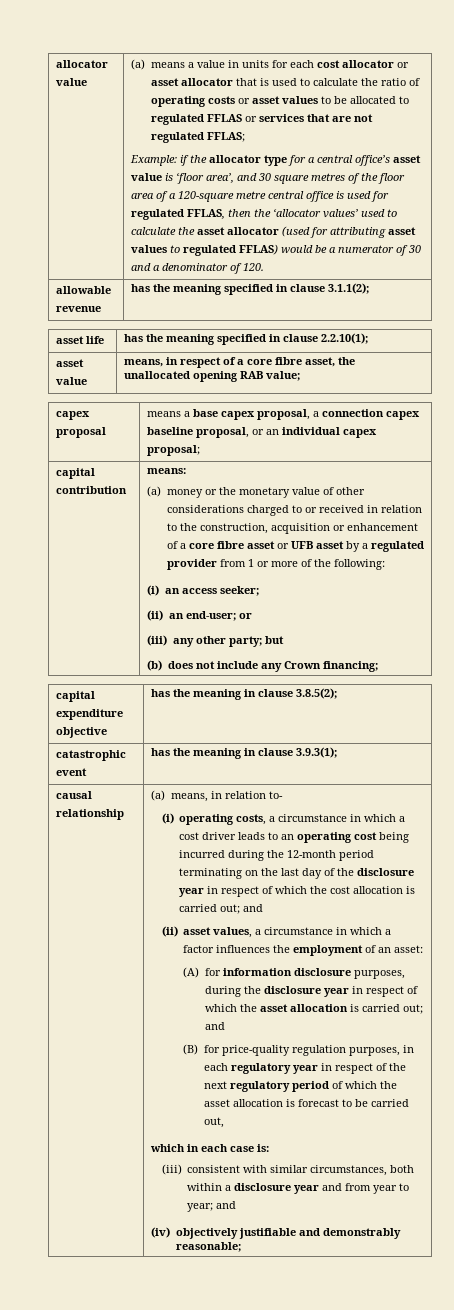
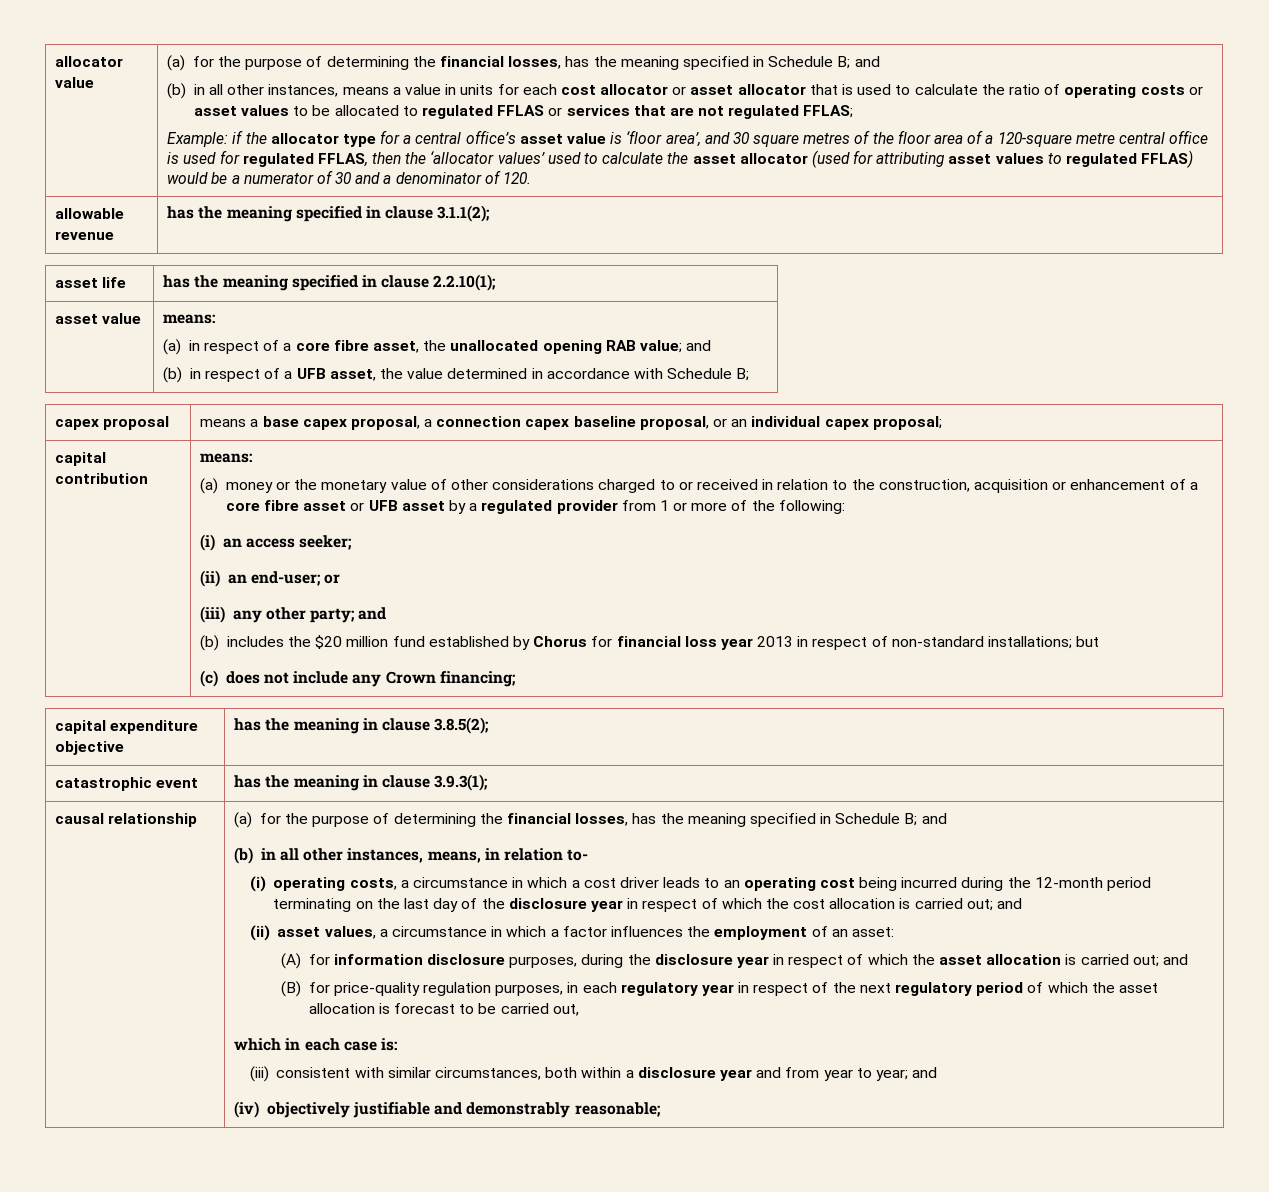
- allocator value | (a) means a value in units for each cost allocator or asset allocator that is used to calculate the ratio of operating costs or asset values to be allocated to regulated FFLAS or services that are not regulated FFLAS;
+ allocator value | (a) for the purpose of determining the financial losses, has the meaning specified in Schedule B; and
+ (b) in all other instances, means a value in units for each cost allocator or asset allocator that is used to calculate the ratio of operating costs or asset values to be allocated to regulated FFLAS or services that are not regulated FFLAS;
- asset value | means, in respect of a core fibre asset, the unallocated opening RAB value;
+ asset value | means:
+ (a) in respect of a core fibre asset, the unallocated opening RAB value; and
+ (b) in respect of a UFB asset, the value determined in accordance with Schedule B;
- (iii) any other party; but
+ (iii) any other party; and
+ (b) includes the $20 million fund established by Chorus for financial loss year 2013 in respect of non-standard installations; but
- (b) does not include any Crown financing;
+ (c) does not include any Crown financing;
- causal relationship | (a) means, in relation to-
+ causal relationship | (a) for the purpose of determining the financial losses, has the meaning specified in Schedule B; and
+ (b) in all other instances, means, in relation to-

